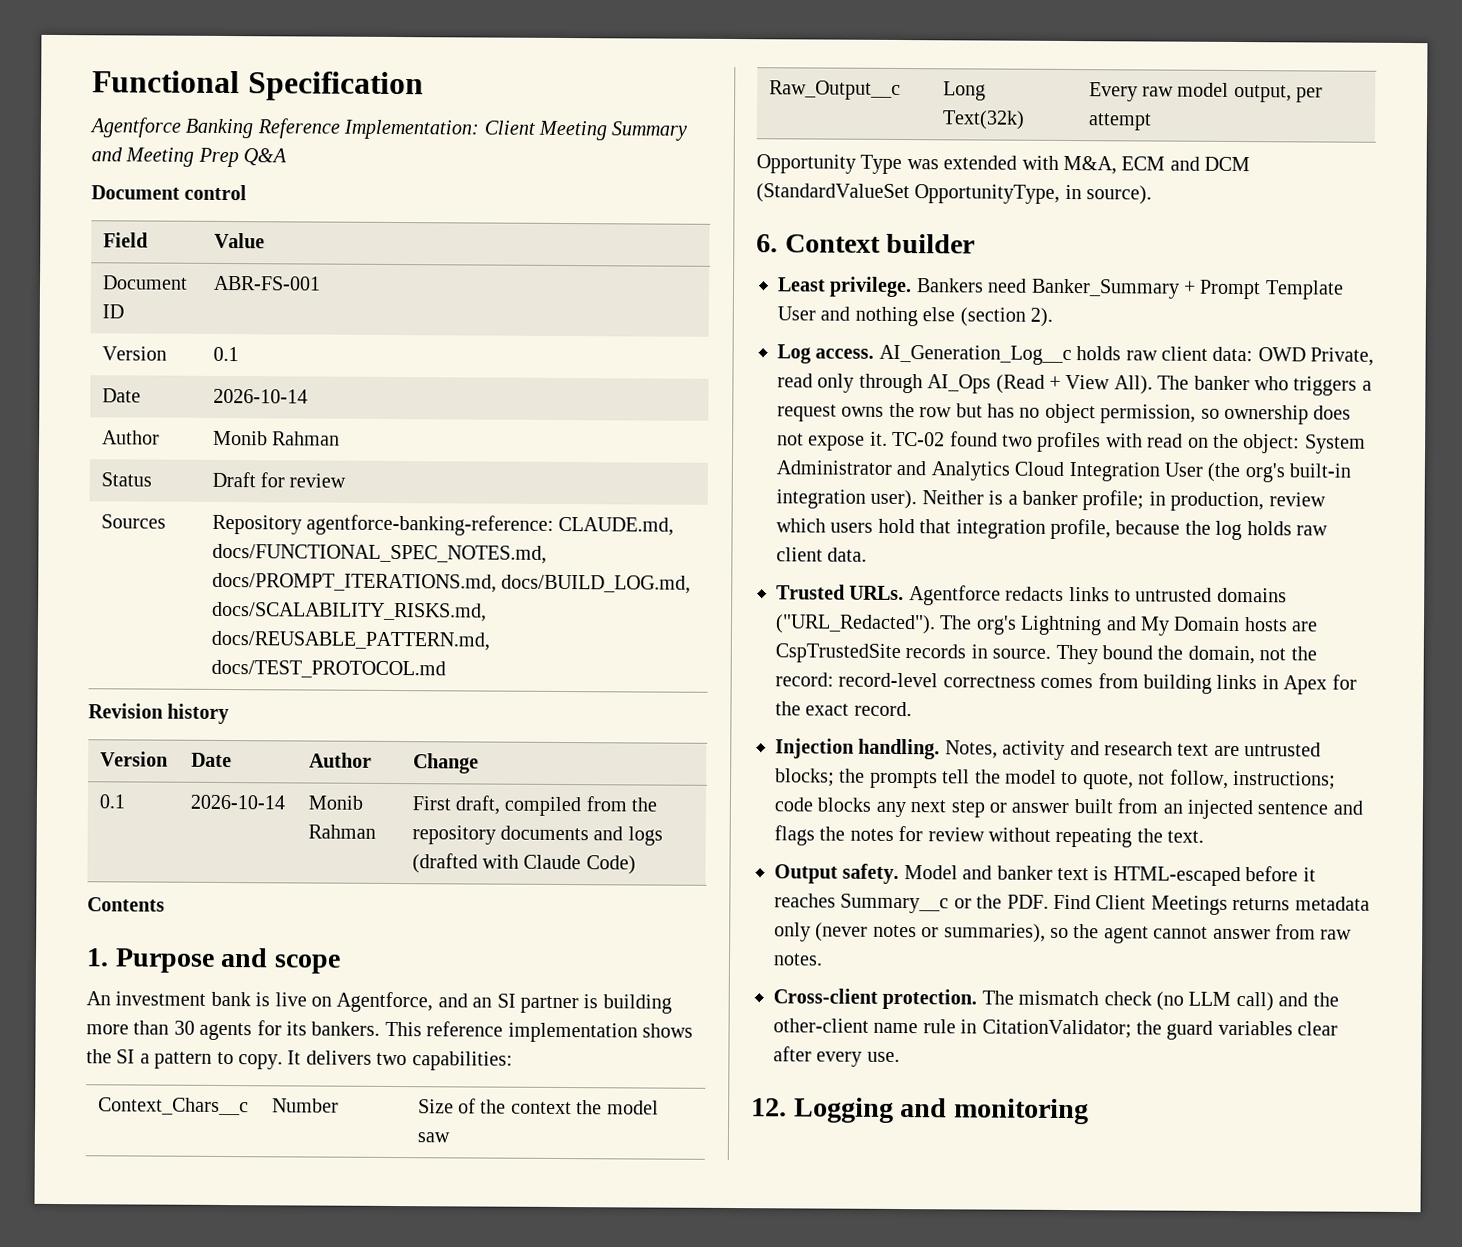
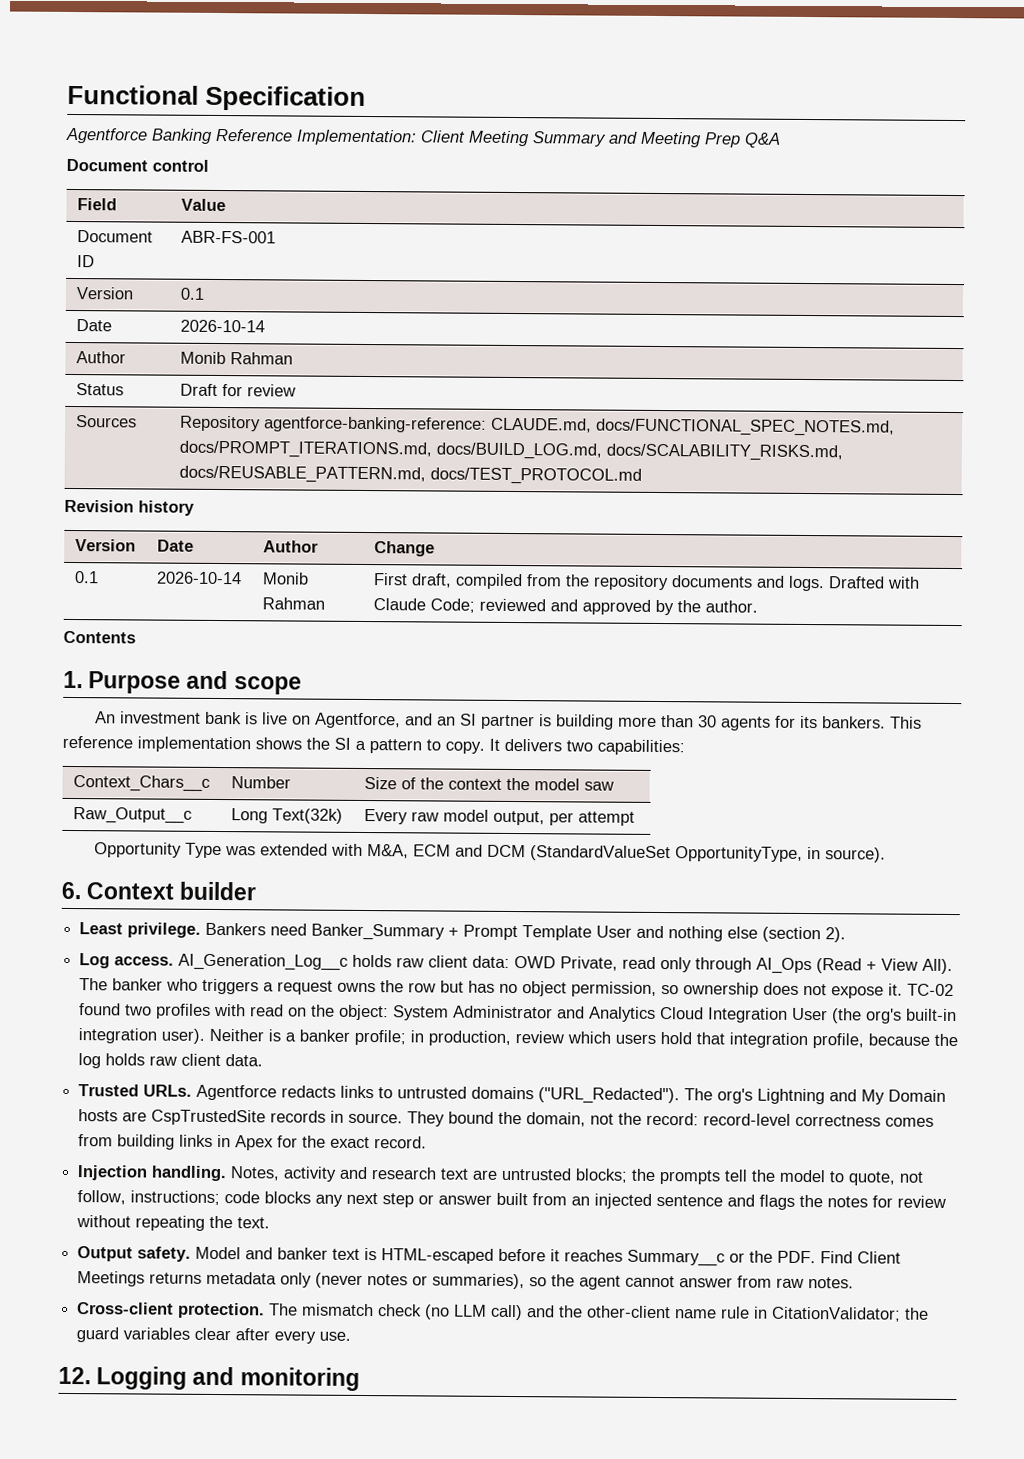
- 0.1 | 2026-10-14 | Monib Rahman | First draft, compiled from the repository documents and logs (drafted with Claude Code)
+ 0.1 | 2026-10-14 | Monib Rahman | First draft, compiled from the repository documents and logs. Drafted with Claude Code; reviewed and approved by the author.

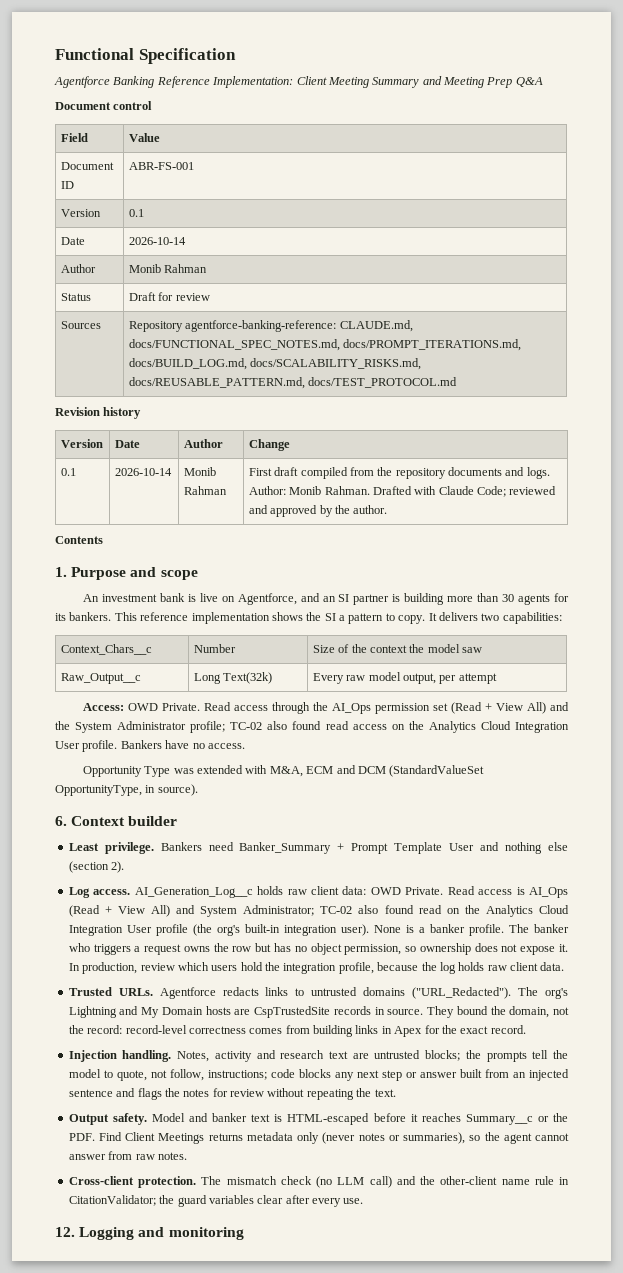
- 0.1 | 2026-10-14 | Monib Rahman | First draft, compiled from the repository documents and logs. Drafted with Claude Code; reviewed and approved by the author.
+ 0.1 | 2026-10-14 | Monib Rahman | First draft compiled from the repository documents and logs. Author: Monib Rahman. Drafted with Claude Code; reviewed and approved by the author.
+ Access: OWD Private. Read access through the AI_Ops permission set (Read + View All) and the System Administrator profile; TC-02 also found read access on the Analytics Cloud Integration User profile. Bankers have no access.
- AI_Generation_Log__c holds raw client data: OWD Private, read only through AI_Ops (Read + View All).
+ AI_Generation_Log__c holds raw client data: OWD Private. Read access is AI_Ops (Read + View All) and System Administrator; TC-02 also found read on the Analytics Cloud Integration User profile (the org's built-in integration user). None is a banker profile.
- TC-02 found two profiles with read on the object: System Administrator and Analytics Cloud Integration User (the org's built-in integration user). Neither is a banker profile; in production, review which users hold that integration profile, because the log holds raw client data.
+ In production, review which users hold the integration profile, because the log holds raw client data.

